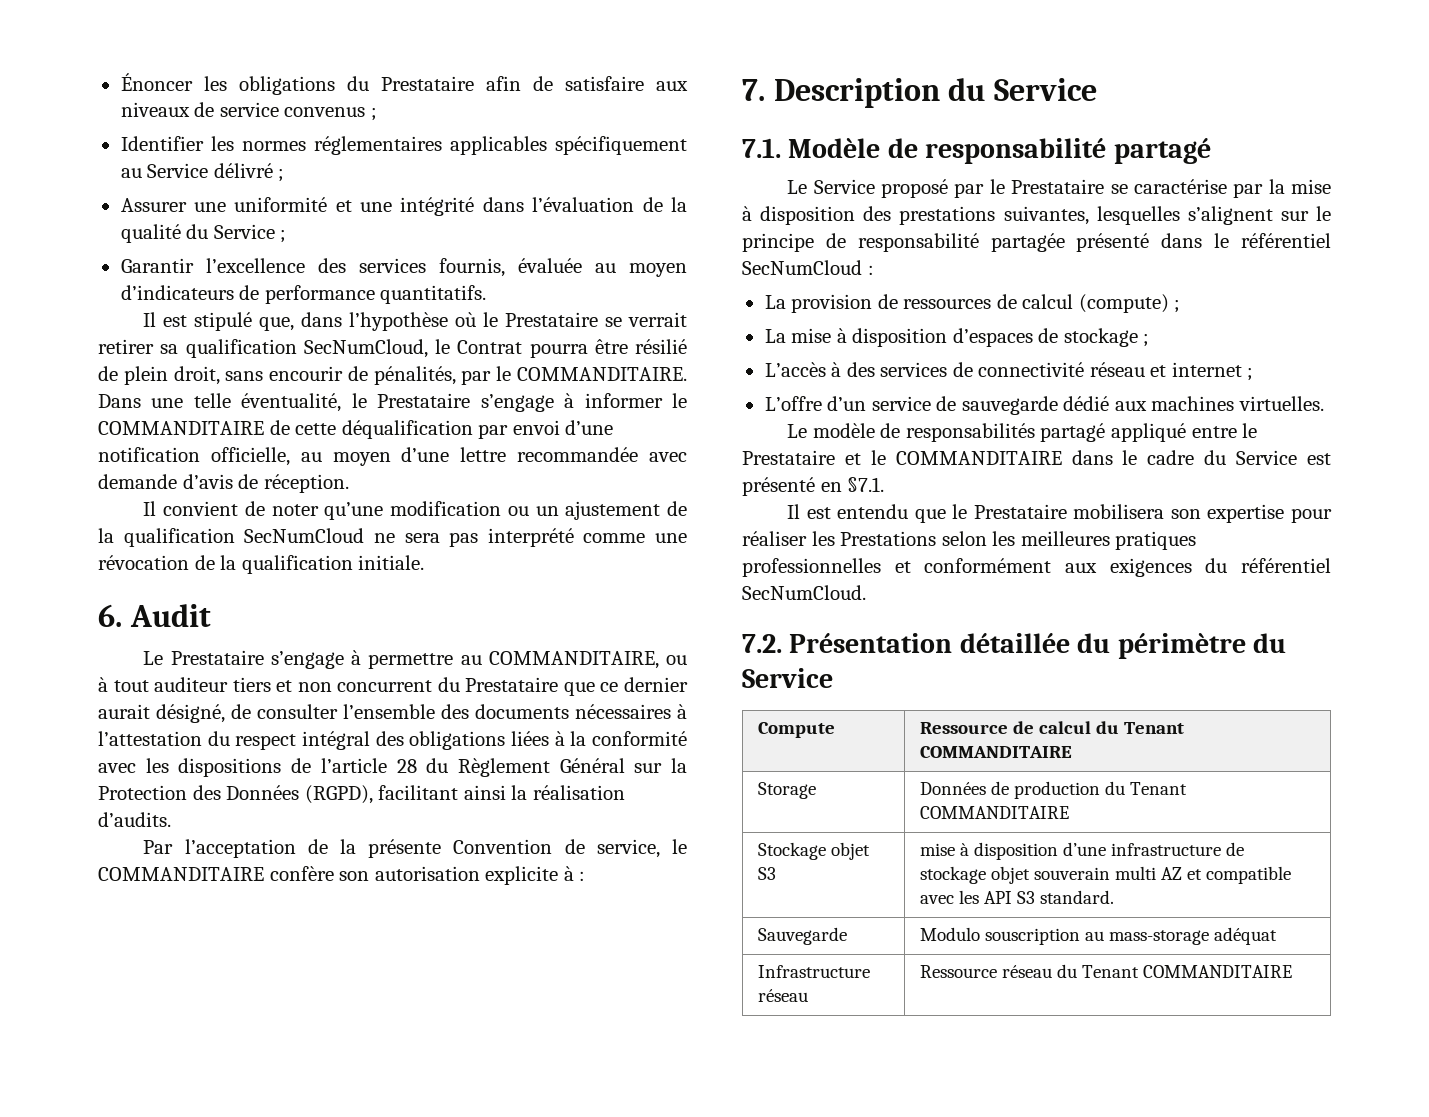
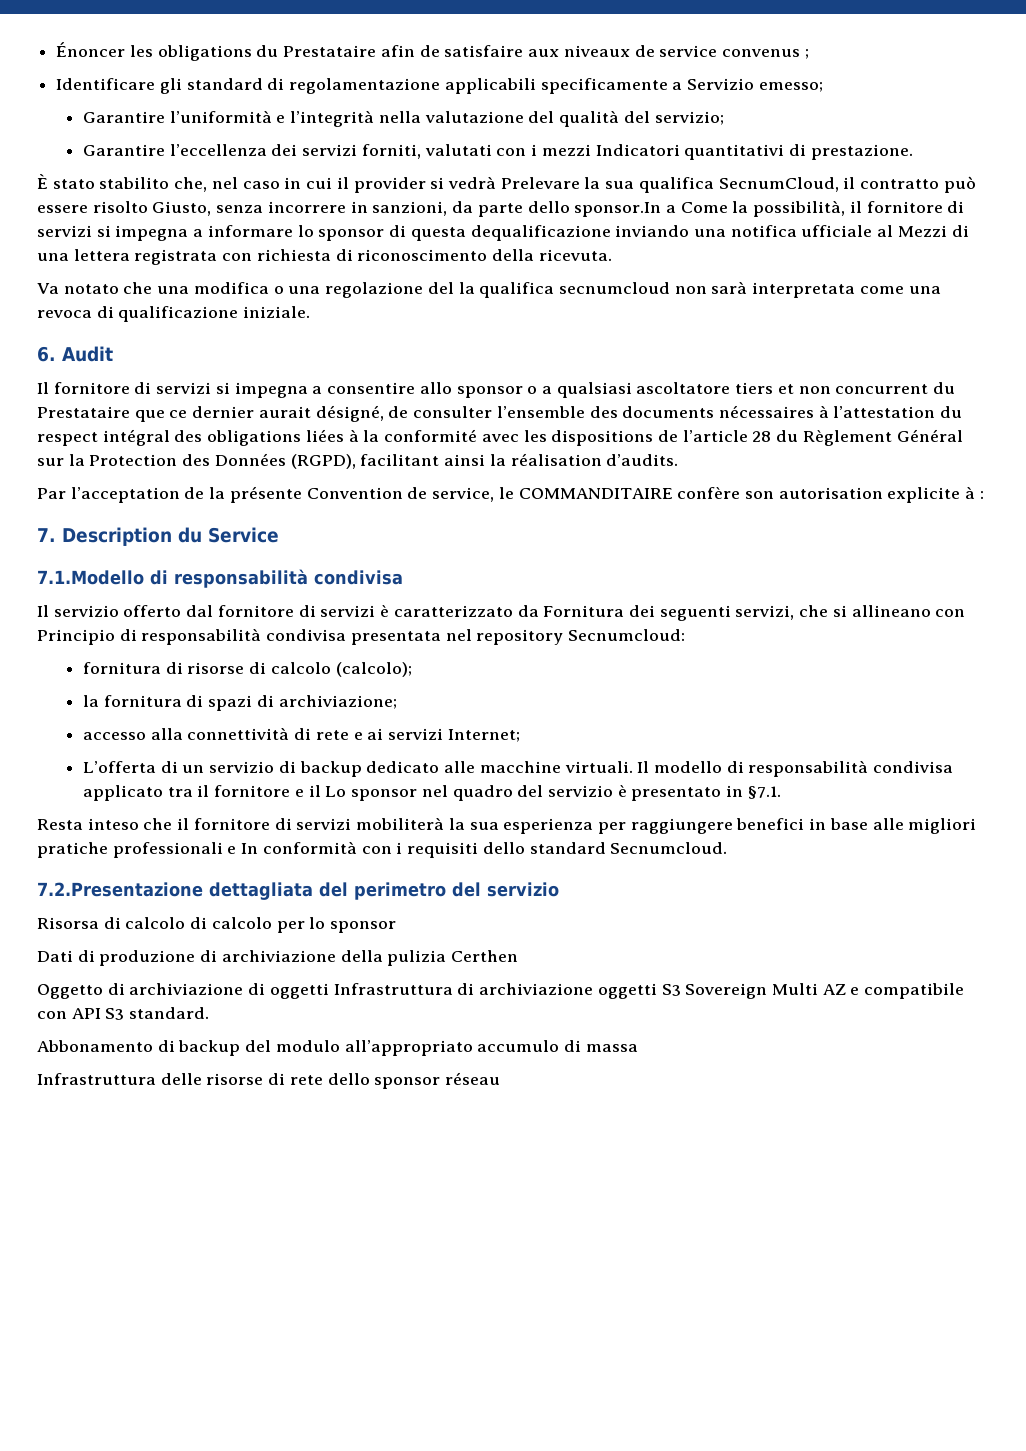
- Identifier les normes réglementaires applicables spécifiquement au Service délivré ;
- Assurer une uniformité et une intégrité dans l’évaluation de la qualité du Service ;
- Garantir l’excellence des services fournis, évaluée au moyen d’indicateurs de performance quantitatifs.
- Il est stipulé que, dans l’hypothèse où le Prestataire se verrait retirer sa qualification SecNumCloud, le Contrat pourra être résilié de plein droit, sans encourir de pénalités, par le COMMANDITAIRE. Dans une telle éventualité, le Prestataire s’engage à informer le COMMANDITAIRE de cette déqualification par envoi d’une notification officielle, au moyen d’une lettre recommandée avec demande d’avis de réception.
- Il convient de noter qu’une modification ou un ajustement de la qualification SecNumCloud ne sera pas interprété comme une révocation de la qualification initiale.
+ Identificare gli standard di regolamentazione applicabili specificamente a Servizio emesso;
+ Garantire l’uniformità e l’integrità nella valutazione del qualità del servizio;
+ Garantire l’eccellenza dei servizi forniti, valutati con i mezzi Indicatori quantitativi di prestazione.
+ È stato stabilito che, nel caso in cui il provider si vedrà Prelevare la sua qualifica SecnumCloud, il contratto può essere risolto Giusto, senza incorrere in sanzioni, da parte dello sponsor.In a Come la possibilità, il fornitore di servizi si impegna a informare lo sponsor di questa dequalificazione inviando una notifica ufficiale al Mezzi di una lettera registrata con richiesta di riconoscimento della ricevuta.
+ Va notato che una modifica o una regolazione del la qualifica secnumcloud non sarà interpretata come una revoca di qualificazione iniziale.
  6. Audit
- Le Prestataire s’engage à permettre au COMMANDITAIRE, ou à tout auditeur tiers et non concurrent du Prestataire que ce dernier aurait désigné, de consulter l’ensemble des documents nécessaires à l’attestation du respect intégral des obligations liées à la conformité avec les dispositions de l’article 28 du Règlement Général sur la Protection des Données (RGPD), facilitant ainsi la réalisation d’audits.
+ Il fornitore di servizi si impegna a consentire allo sponsor o a qualsiasi ascoltatore tiers et non concurrent du Prestataire que ce dernier aurait désigné, de consulter l’ensemble des documents nécessaires à l’attestation du respect intégral des obligations liées à la conformité avec les dispositions de l’article 28 du Règlement Général sur la Protection des Données (RGPD), facilitant ainsi la réalisation d’audits.
- 7.1. Modèle de responsabilité partagé
- Le Service proposé par le Prestataire se caractérise par la mise à disposition des prestations suivantes, lesquelles s’alignent sur le principe de responsabilité partagée présenté dans le référentiel SecNumCloud :
- La provision de ressources de calcul (compute) ;
- La mise à disposition d’espaces de stockage ;
- L’accès à des services de connectivité réseau et internet ;
- L’offre d’un service de sauvegarde dédié aux machines virtuelles.
- Le modèle de responsabilités partagé appliqué entre le Prestataire et le COMMANDITAIRE dans le cadre du Service est présenté en §7.1.
- Il est entendu que le Prestataire mobilisera son expertise pour réaliser les Prestations selon les meilleures pratiques professionnelles et conformément aux exigences du référentiel SecNumCloud.
- 7.2. Présentation détaillée du périmètre du Service
- Compute | Ressource de calcul du Tenant COMMANDITAIRE
- Storage | Données de production du Tenant COMMANDITAIRE
- Stockage objet S3 | mise à disposition d’une infrastructure de stockage objet souverain multi AZ et compatible avec les API S3 standard.
- Sauvegarde | Modulo souscription au mass-storage adéquat
- Infrastructure réseau | Ressource réseau du Tenant COMMANDITAIRE
+ 7.1.Modello di responsabilità condivisa
+ Il servizio offerto dal fornitore di servizi è caratterizzato da Fornitura dei seguenti servizi, che si allineano con Principio di responsabilità condivisa presentata nel repository Secnumcloud:
+ fornitura di risorse di calcolo (calcolo);
+ la fornitura di spazi di archiviazione;
+ accesso alla connettività di rete e ai servizi Internet;
+ L’offerta di un servizio di backup dedicato alle macchine virtuali. Il modello di responsabilità condivisa applicato tra il fornitore e il Lo sponsor nel quadro del servizio è presentato in §7.1.
+ Resta inteso che il fornitore di servizi mobiliterà la sua esperienza per raggiungere benefici in base alle migliori pratiche professionali e In conformità con i requisiti dello standard Secnumcloud.
+ 7.2.Presentazione dettagliata del perimetro del servizio
+ Risorsa di calcolo di calcolo per lo sponsor
+ Dati di produzione di archiviazione della pulizia Certhen
+ Oggetto di archiviazione di oggetti Infrastruttura di archiviazione oggetti S3 Sovereign Multi AZ e compatibile con API S3 standard.
+ Abbonamento di backup del modulo all’appropriato accumulo di massa
+ Infrastruttura delle risorse di rete dello sponsor réseau

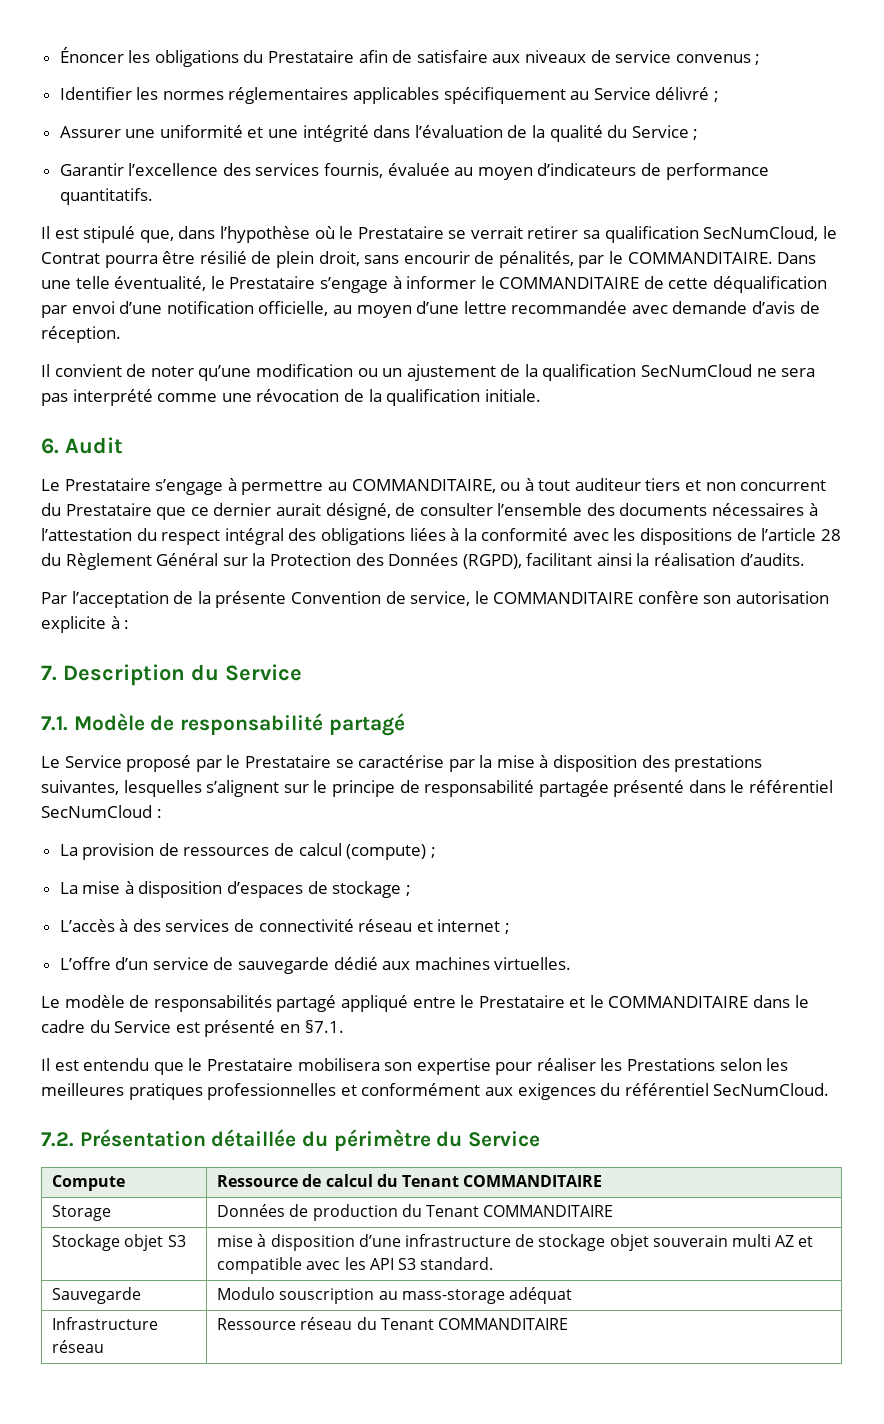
- Identificare gli standard di regolamentazione applicabili specificamente a Servizio emesso;
- Garantire l’uniformità e l’integrità nella valutazione del qualità del servizio;
- Garantire l’eccellenza dei servizi forniti, valutati con i mezzi Indicatori quantitativi di prestazione.
- È stato stabilito che, nel caso in cui il provider si vedrà Prelevare la sua qualifica SecnumCloud, il contratto può essere risolto Giusto, senza incorrere in sanzioni, da parte dello sponsor.In a Come la possibilità, il fornitore di servizi si impegna a informare lo sponsor di questa dequalificazione inviando una notifica ufficiale al Mezzi di una lettera registrata con richiesta di riconoscimento della ricevuta.
- Va notato che una modifica o una regolazione del la qualifica secnumcloud non sarà interpretata come una revoca di qualificazione iniziale.
+ Identifier les normes réglementaires applicables spécifiquement au Service délivré ;
+ Assurer une uniformité et une intégrité dans l’évaluation de la qualité du Service ;
+ Garantir l’excellence des services fournis, évaluée au moyen d’indicateurs de performance quantitatifs.
+ Il est stipulé que, dans l’hypothèse où le Prestataire se verrait retirer sa qualification SecNumCloud, le Contrat pourra être résilié de plein droit, sans encourir de pénalités, par le COMMANDITAIRE. Dans une telle éventualité, le Prestataire s’engage à informer le COMMANDITAIRE de cette déqualification par envoi d’une notification officielle, au moyen d’une lettre recommandée avec demande d’avis de réception.
+ Il convient de noter qu’une modification ou un ajustement de la qualification SecNumCloud ne sera pas interprété comme une révocation de la qualification initiale.
  6. Audit
- Il fornitore di servizi si impegna a consentire allo sponsor o a qualsiasi ascoltatore tiers et non concurrent du Prestataire que ce dernier aurait désigné, de consulter l’ensemble des documents nécessaires à l’attestation du respect intégral des obligations liées à la conformité avec les dispositions de l’article 28 du Règlement Général sur la Protection des Données (RGPD), facilitant ainsi la réalisation d’audits.
+ Le Prestataire s’engage à permettre au COMMANDITAIRE, ou à tout auditeur tiers et non concurrent du Prestataire que ce dernier aurait désigné, de consulter l’ensemble des documents nécessaires à l’attestation du respect intégral des obligations liées à la conformité avec les dispositions de l’article 28 du Règlement Général sur la Protection des Données (RGPD), facilitant ainsi la réalisation d’audits.
- 7.1.Modello di responsabilità condivisa
- Il servizio offerto dal fornitore di servizi è caratterizzato da Fornitura dei seguenti servizi, che si allineano con Principio di responsabilità condivisa presentata nel repository Secnumcloud:
- fornitura di risorse di calcolo (calcolo);
- la fornitura di spazi di archiviazione;
- accesso alla connettività di rete e ai servizi Internet;
- L’offerta di un servizio di backup dedicato alle macchine virtuali. Il modello di responsabilità condivisa applicato tra il fornitore e il Lo sponsor nel quadro del servizio è presentato in §7.1.
- Resta inteso che il fornitore di servizi mobiliterà la sua esperienza per raggiungere benefici in base alle migliori pratiche professionali e In conformità con i requisiti dello standard Secnumcloud.
- 7.2.Presentazione dettagliata del perimetro del servizio
- Risorsa di calcolo di calcolo per lo sponsor
- Dati di produzione di archiviazione della pulizia Certhen
- Oggetto di archiviazione di oggetti Infrastruttura di archiviazione oggetti S3 Sovereign Multi AZ e compatibile con API S3 standard.
- Abbonamento di backup del modulo all’appropriato accumulo di massa
- Infrastruttura delle risorse di rete dello sponsor réseau
+ 7.1. Modèle de responsabilité partagé
+ Le Service proposé par le Prestataire se caractérise par la mise à disposition des prestations suivantes, lesquelles s’alignent sur le principe de responsabilité partagée présenté dans le référentiel SecNumCloud :
+ La provision de ressources de calcul (compute) ;
+ La mise à disposition d’espaces de stockage ;
+ L’accès à des services de connectivité réseau et internet ;
+ L’offre d’un service de sauvegarde dédié aux machines virtuelles.
+ Le modèle de responsabilités partagé appliqué entre le Prestataire et le COMMANDITAIRE dans le cadre du Service est présenté en §7.1.
+ Il est entendu que le Prestataire mobilisera son expertise pour réaliser les Prestations selon les meilleures pratiques professionnelles et conformément aux exigences du référentiel SecNumCloud.
+ 7.2. Présentation détaillée du périmètre du Service
+ Compute | Ressource de calcul du Tenant COMMANDITAIRE
+ Storage | Données de production du Tenant COMMANDITAIRE
+ Stockage objet S3 | mise à disposition d’une infrastructure de stockage objet souverain multi AZ et compatible avec les API S3 standard.
+ Sauvegarde | Modulo souscription au mass-storage adéquat
+ Infrastructure réseau | Ressource réseau du Tenant COMMANDITAIRE

